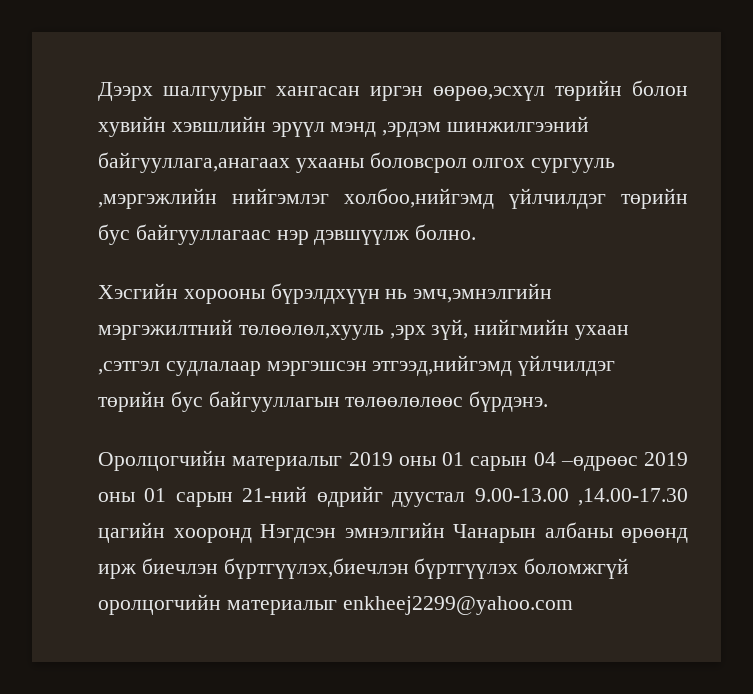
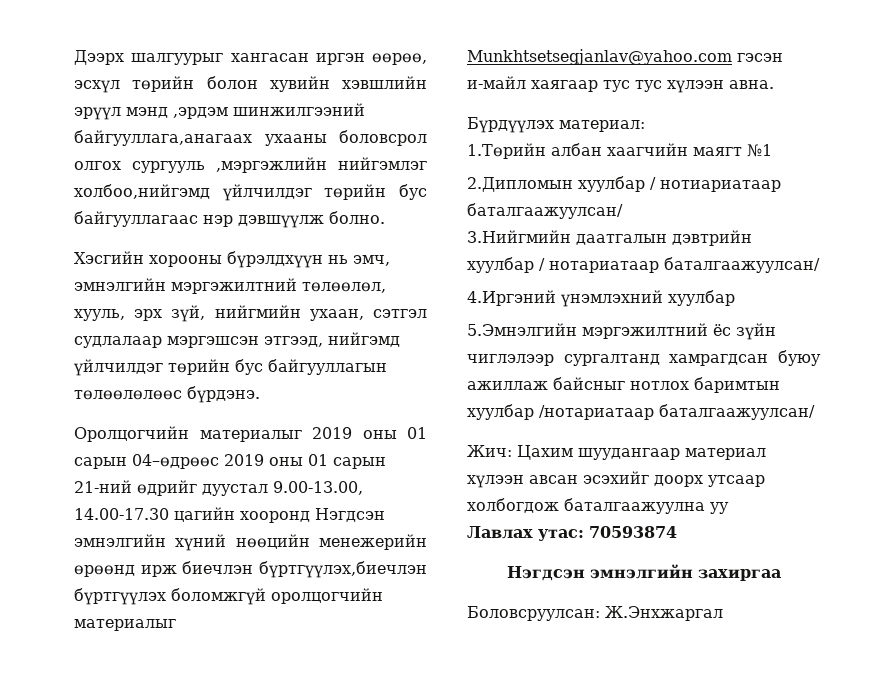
- Дээрх шалгуурыг хангасан иргэн өөрөө,эсхүл төрийн болон хувийн хэвшлийн эрүүл мэнд ,эрдэм шинжилгээний байгууллага,анагаах ухааны боловсрол олгох сургууль ,мэргэжлийн нийгэмлэг холбоо,нийгэмд үйлчилдэг төрийн бус байгууллагаас нэр дэвшүүлж болно.
+ Дээрх шалгуурыг хангасан иргэн өөрөө, эсхүл төрийн болон хувийн хэвшлийн эрүүл мэнд ,эрдэм шинжилгээний байгууллага,анагаах ухааны боловсрол олгох сургууль ,мэргэжлийн нийгэмлэг холбоо,нийгэмд үйлчилдэг төрийн бус байгууллагаас нэр дэвшүүлж болно.
- Хэсгийн хорооны бүрэлдхүүн нь эмч,эмнэлгийн мэргэжилтний төлөөлөл,хууль ,эрх зүй, нийгмийн ухаан ,сэтгэл судлалаар мэргэшсэн этгээд,нийгэмд үйлчилдэг төрийн бус байгууллагын төлөөлөлөөс бүрдэнэ.
+ Хэсгийн хорооны бүрэлдхүүн нь эмч, эмнэлгийн мэргэжилтний төлөөлөл, хууль, эрх зүй, нийгмийн ухаан, сэтгэл судлалаар мэргэшсэн этгээд, нийгэмд үйлчилдэг төрийн бус байгууллагын төлөөлөлөөс бүрдэнэ.
- Оролцогчийн материалыг 2019 оны 01 сарын 04 –өдрөөс 2019 оны 01 сарын 21-ний өдрийг дуустал 9.00-13.00 ,14.00-17.30 цагийн хооронд Нэгдсэн эмнэлгийн Чанарын албаны өрөөнд ирж биечлэн бүртгүүлэх,биечлэн бүртгүүлэх боломжгүй оролцогчийн материалыг enkheej2299@yahoo.com
+ Оролцогчийн материалыг 2019 оны 01 сарын 04–өдрөөс 2019 оны 01 сарын 21-ний өдрийг дуустал 9.00-13.00, 14.00-17.30 цагийн хооронд Нэгдсэн эмнэлгийн хүний нөөцийн менежерийн өрөөнд ирж биечлэн бүртгүүлэх,биечлэн бүртгүүлэх боломжгүй оролцогчийн материалыг Munkhtsetsegjanlav@yahoo.com гэсэн и-майл хаягаар тус тус хүлээн авна.
+ Бүрдүүлэх материал:
+ 1.Төрийн албан хаагчийн маягт №1
+ 2.Дипломын хуулбар / нотиариатаар баталгаажуулсан/
+ 3.Нийгмийн даатгалын дэвтрийн хуулбар / нотариатаар баталгаажуулсан/
+ 4.Иргэний үнэмлэхний хуулбар
+ 5.Эмнэлгийн мэргэжилтний ёс зүйн чиглэлээр сургалтанд хамрагдсан буюу ажиллаж байсныг нотлох баримтын хуулбар /нотариатаар баталгаажуулсан/
+ Жич: Цахим шуудангаар материал хүлээн авсан эсэхийг доорх утсаар холбогдож баталгаажуулна уу
+ Лавлах утас: 70593874
+ Нэгдсэн эмнэлгийн захиргаа
+ Боловсруулсан: Ж.Энхжаргал

